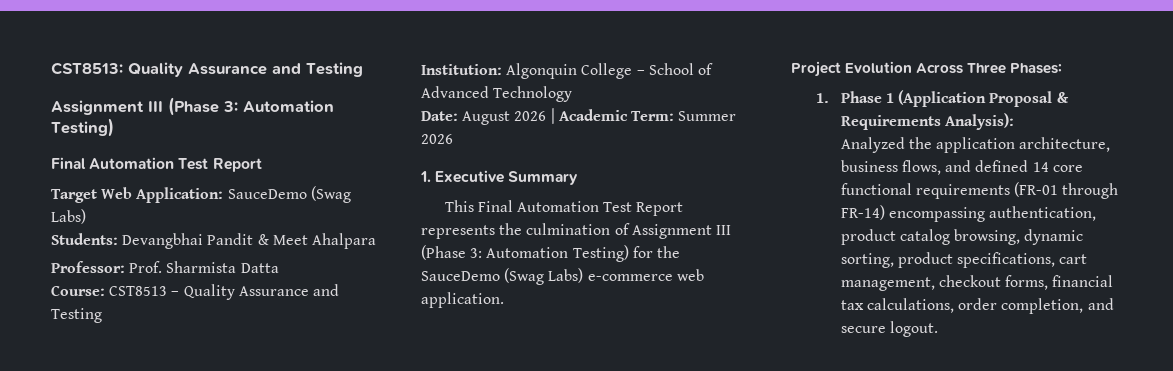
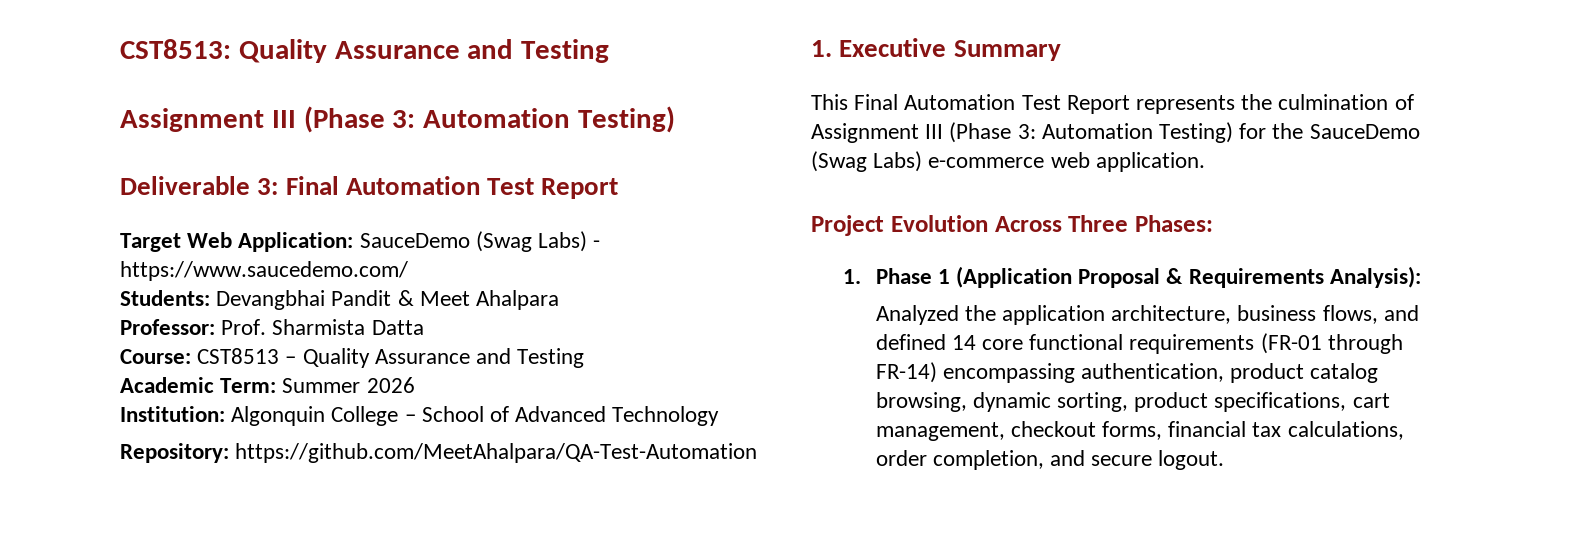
  CST8513: Quality Assurance and Testing
  Assignment III (Phase 3: Automation Testing)
- Final Automation Test Report
+ Deliverable 3: Final Automation Test Report
- Target Web Application: SauceDemo (Swag Labs)
+ Target Web Application: SauceDemo (Swag Labs) - https://www.saucedemo.com/
+ Academic Term: Summer 2026
- Date: August 2026 | Academic Term: Summer 2026
+ Repository: https://github.com/MeetAhalpara/QA-Test-Automation

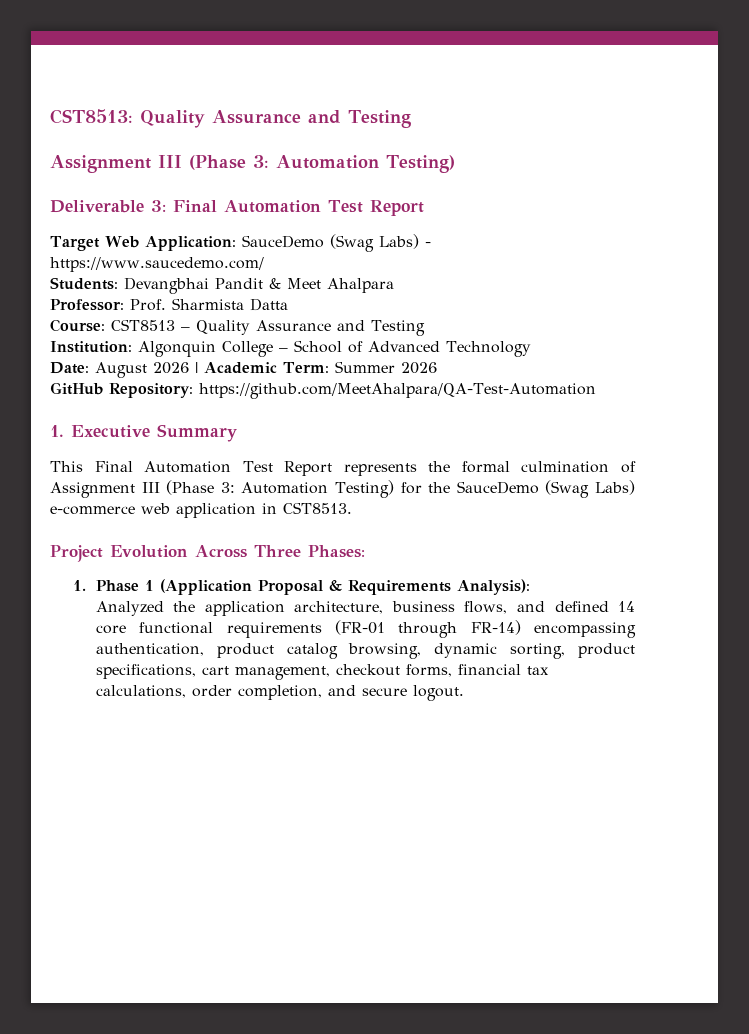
- Academic Term: Summer 2026
- Repository: https://github.com/MeetAhalpara/QA-Test-Automation
+ Date: August 2026 | Academic Term: Summer 2026
+ GitHub Repository: https://github.com/MeetAhalpara/QA-Test-Automation
- This Final Automation Test Report represents the culmination of Assignment III (Phase 3: Automation Testing) for the SauceDemo (Swag Labs) e-commerce web application.
+ This Final Automation Test Report represents the formal culmination of Assignment III (Phase 3: Automation Testing) for the SauceDemo (Swag Labs) e-commerce web application in CST8513.

